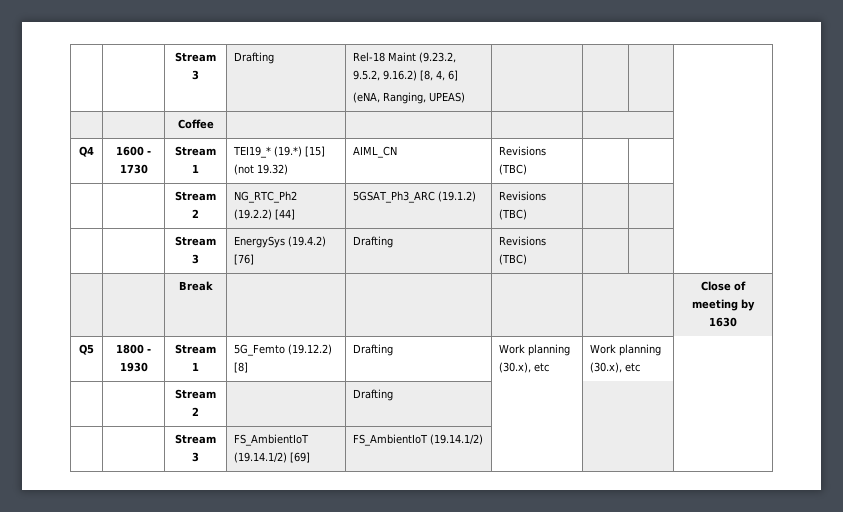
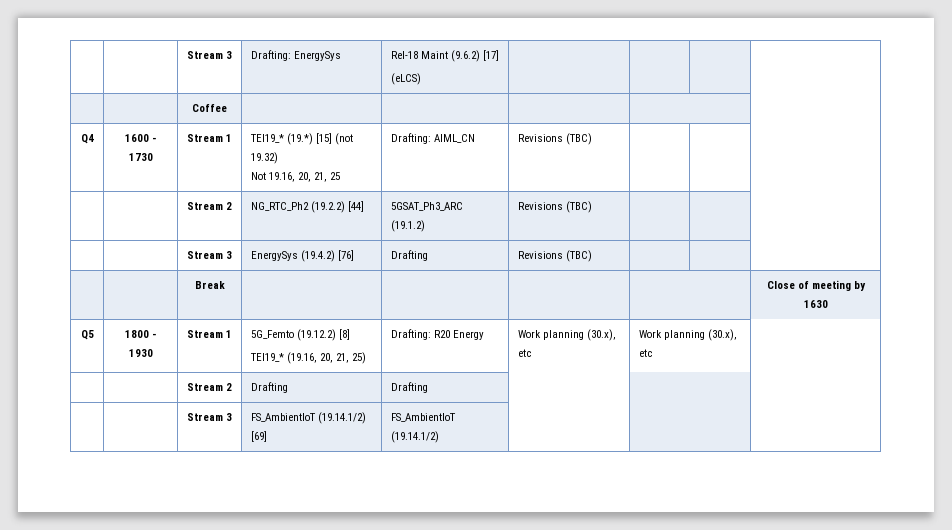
- | | Stream 3 | Drafting | Rel-18 Maint (9.23.2, 9.5.2, 9.16.2) [8, 4, 6]
- (eNA, Ranging, UPEAS) | | | |
+ | | Stream 3 | Drafting: EnergySys | Rel-18 Maint (9.6.2) [17]
+ (eLCS) | | | |
- Q4 | 1600 - 1730 | Stream 1 | TEI19_* (19.*) [15] (not 19.32) | AIML_CN | Revisions (TBC) | | |
+ Q4 | 1600 - 1730 | Stream 1 | TEI19_* (19.*) [15] (not 19.32)
+ Not 19.16, 20, 21, 25 | Drafting: AIML_CN | Revisions (TBC) | | |
- Q5 | 1800 - 1930 | Stream 1 | 5G_Femto (19.12.2) [8] | Drafting | Work planning (30.x), etc | Work planning (30.x), etc |
+ Q5 | 1800 - 1930 | Stream 1 | 5G_Femto (19.12.2) [8]
+ TEI19_* (19.16, 20, 21, 25) | Drafting: R20 Energy | Work planning (30.x), etc | Work planning (30.x), etc |
- | | Stream 2 | | Drafting | | |
+ | | Stream 2 | Drafting | Drafting | | |

